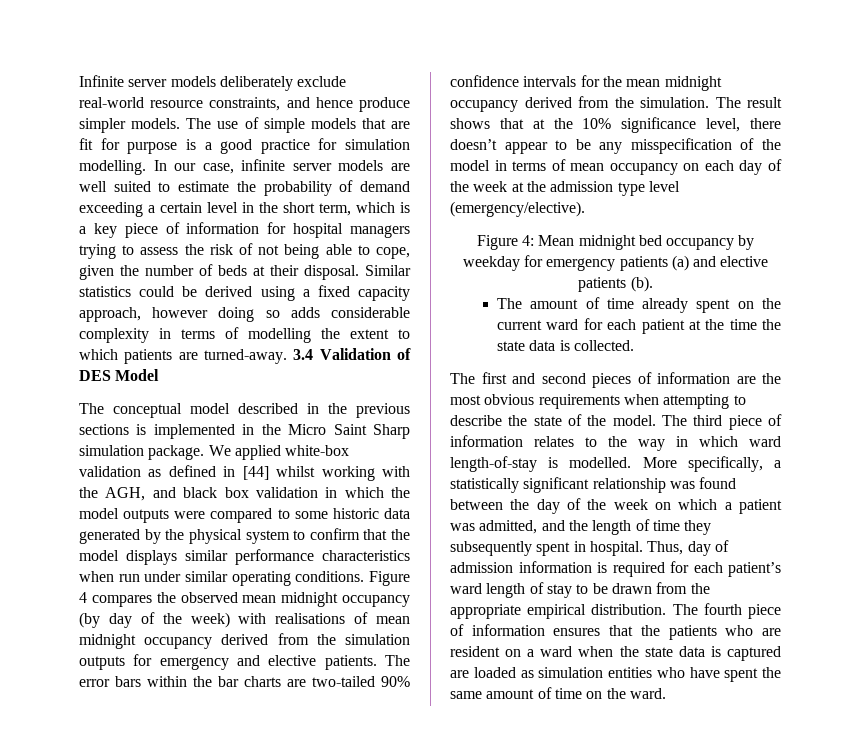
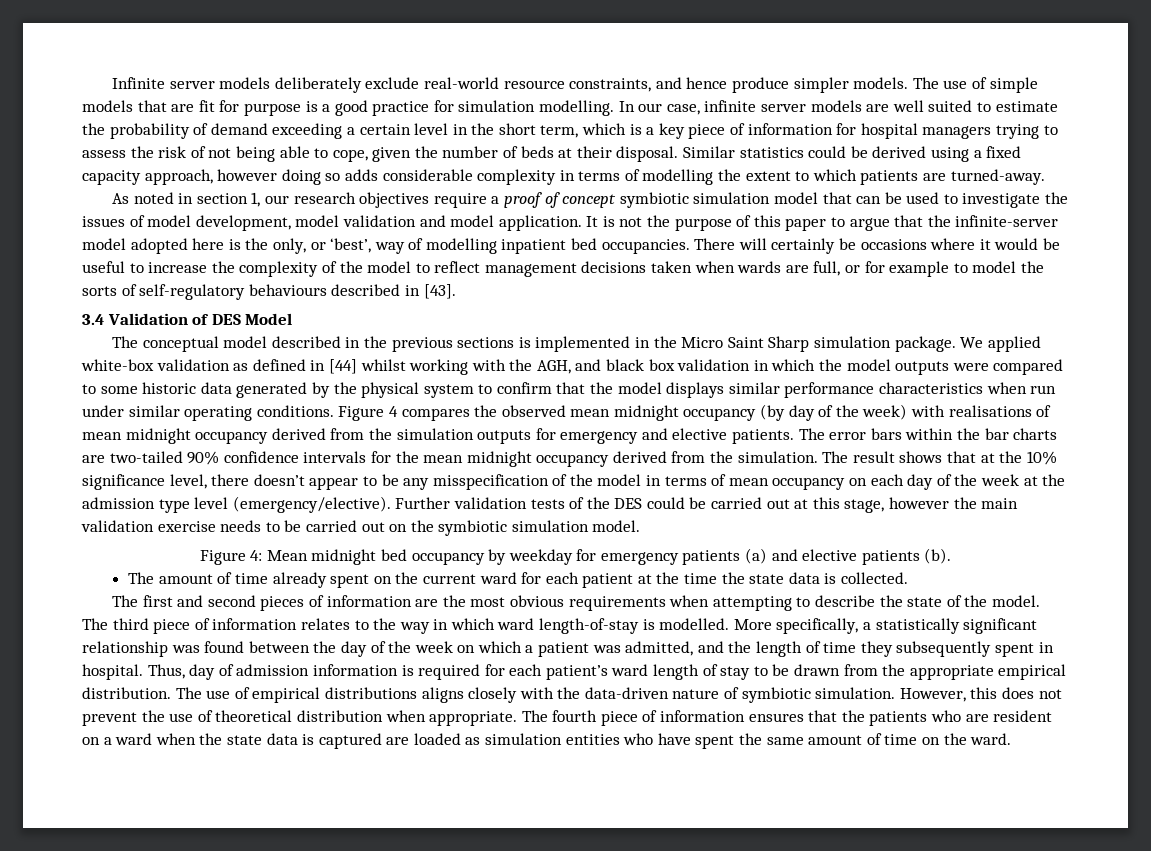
- Similar statistics could be derived using a fixed capacity approach, however doing so adds considerable complexity in terms of modelling the extent to which patients are turned-away. 3.4 Validation of DES Model
+ Similar statistics could be derived using a fixed capacity approach, however doing so adds considerable complexity in terms of modelling the extent to which patients are turned-away.
+ As noted in section 1, our research objectives require a proof of concept symbiotic simulation model that can be used to investigate the issues of model development, model validation and model application. It is not the purpose of this paper to argue that the infinite-server model adopted here is the only, or ‘best’, way of modelling inpatient bed occupancies. There will certainly be occasions where it would be useful to increase the complexity of the model to reflect management decisions taken when wards are full, or for example to model the sorts of self-regulatory behaviours described in [43].
+ 3.4 Validation of DES Model
+ Further validation tests of the DES could be carried out at this stage, however the main validation exercise needs to be carried out on the symbiotic simulation model.
- The fourth piece of information ensures that the patients who are resident on a ward when the state data is captured are loaded as simulation entities who have spent the same amount of time on the ward.
+ The use of empirical distributions aligns closely with the data-driven nature of symbiotic simulation. However, this does not prevent the use of theoretical distribution when appropriate. The fourth piece of information ensures that the patients who are resident on a ward when the state data is captured are loaded as simulation entities who have spent the same amount of time on the ward.

